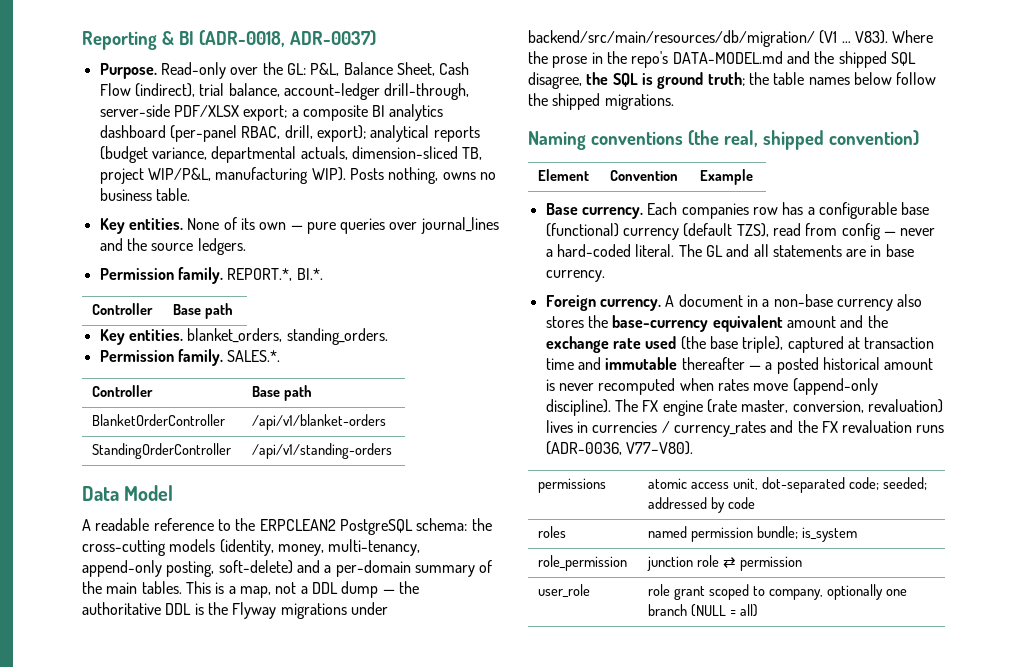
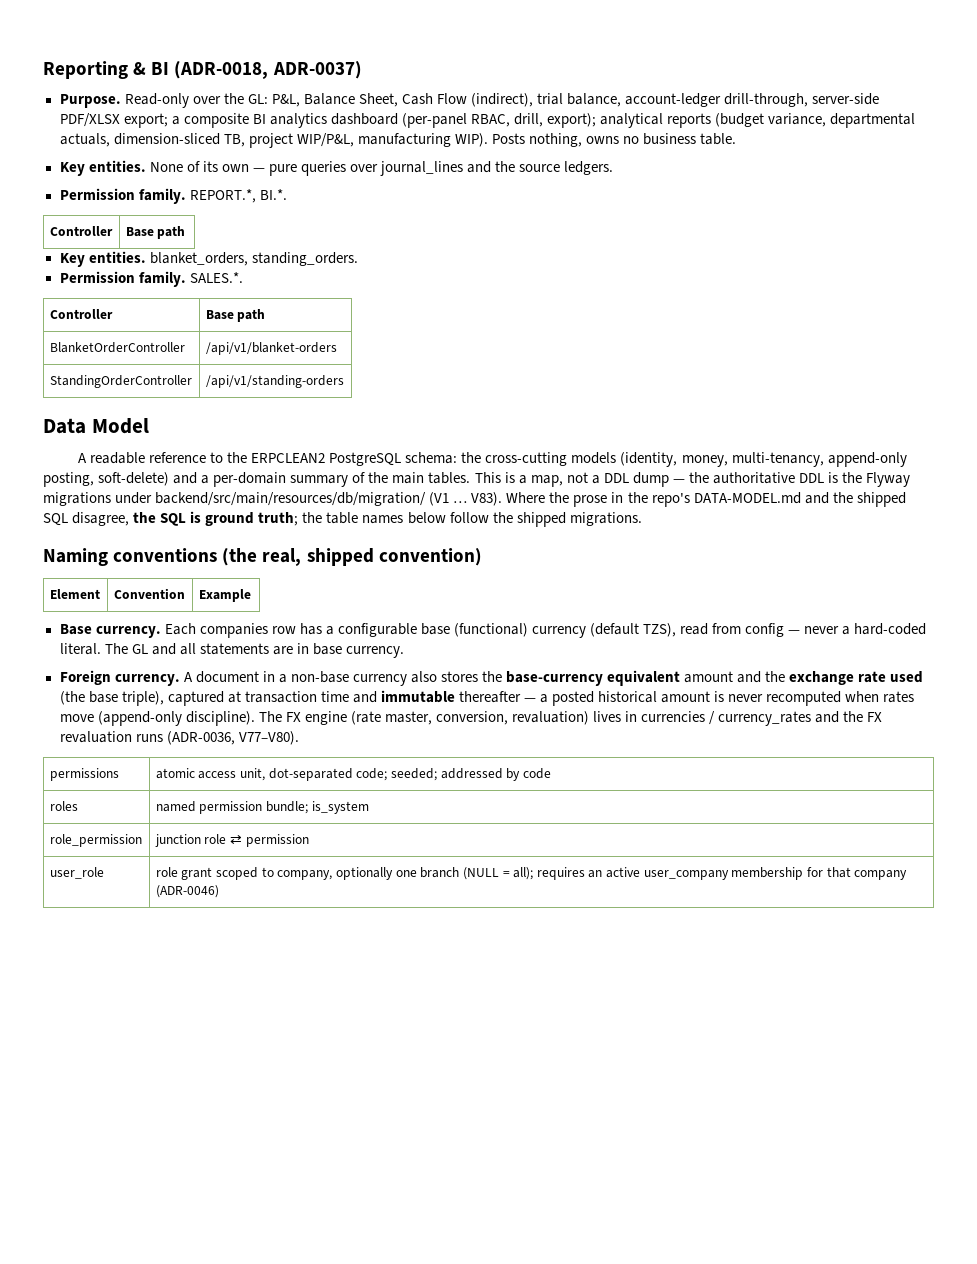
- user_role | role grant scoped to company, optionally one branch (NULL = all)
+ user_role | role grant scoped to company, optionally one branch (NULL = all); requires an active user_company membership for that company (ADR-0046)

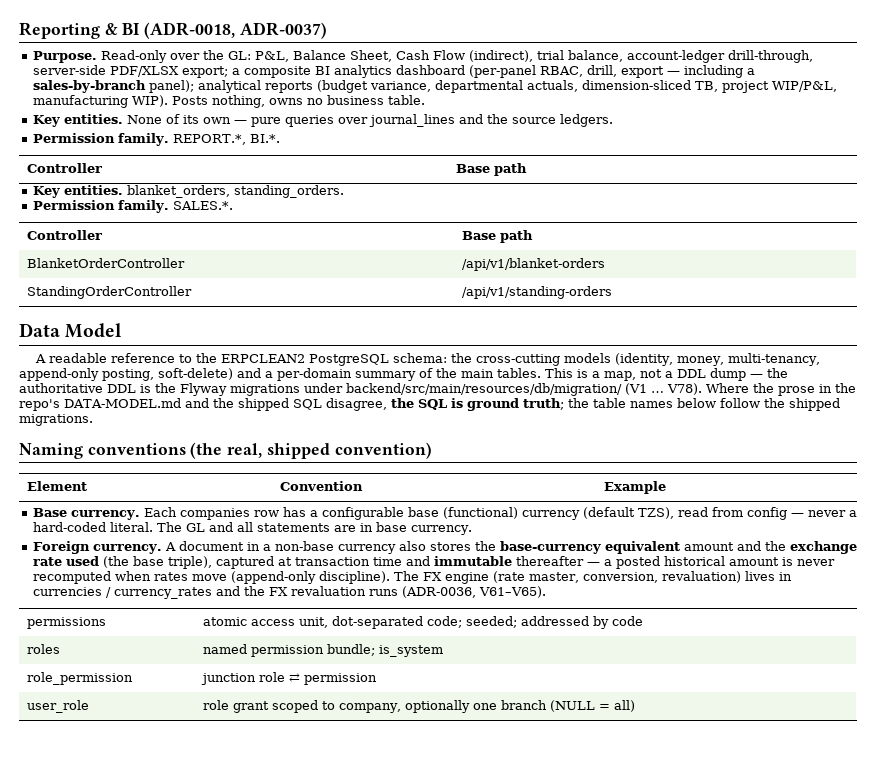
- Read-only over the GL: P&L, Balance Sheet, Cash Flow (indirect), trial balance, account-ledger drill-through, server-side PDF/XLSX export; a composite BI analytics dashboard (per-panel RBAC, drill, export); analytical reports (budget variance, departmental actuals, dimension-sliced TB, project WIP/P&L, manufacturing WIP).
+ Read-only over the GL: P&L, Balance Sheet, Cash Flow (indirect), trial balance, account-ledger drill-through, server-side PDF/XLSX export; a composite BI analytics dashboard (per-panel RBAC, drill, export — including a sales-by-branch panel); analytical reports (budget variance, departmental actuals, dimension-sliced TB, project WIP/P&L, manufacturing WIP).
- V83).
+ V78).
- The FX engine (rate master, conversion, revaluation) lives in currencies / currency_rates and the FX revaluation runs (ADR-0036, V77–V80).
+ The FX engine (rate master, conversion, revaluation) lives in currencies / currency_rates and the FX revaluation runs (ADR-0036, V61–V65).
- user_role | role grant scoped to company, optionally one branch (NULL = all); requires an active user_company membership for that company (ADR-0046)
+ user_role | role grant scoped to company, optionally one branch (NULL = all)

